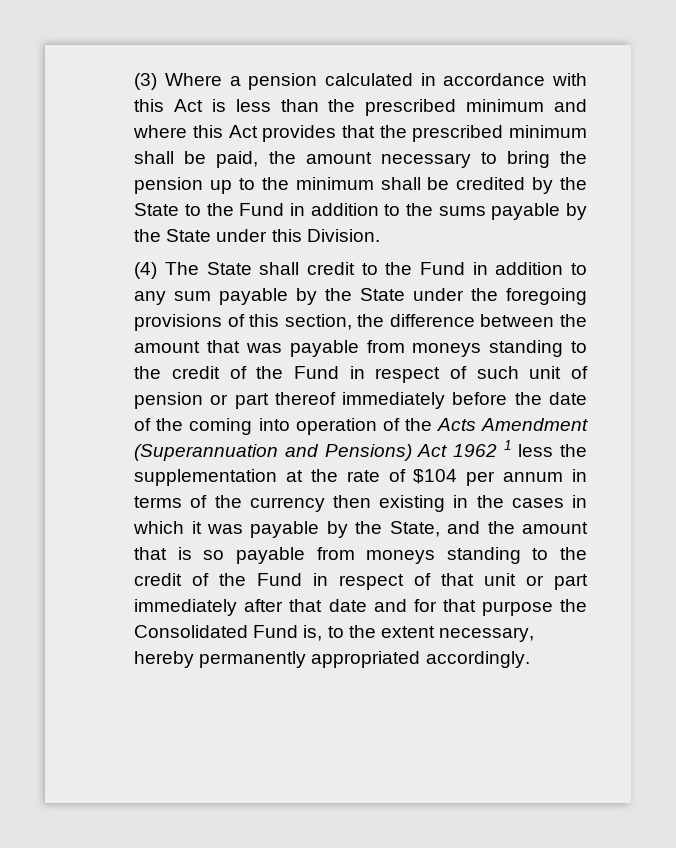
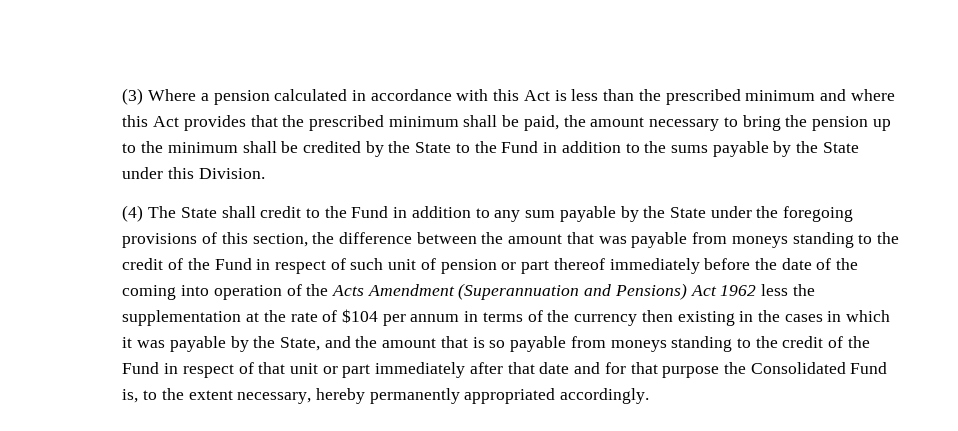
- (4) The State shall credit to the Fund in addition to any sum payable by the State under the foregoing provisions of this section, the difference between the amount that was payable from moneys standing to the credit of the Fund in respect of such unit of pension or part thereof immediately before the date of the coming into operation of the Acts Amendment (Superannuation and Pensions) Act 1962 1 less the supplementation at the rate of $104 per annum in terms of the currency then existing in the cases in which it was payable by the State, and the amount that is so payable from moneys standing to the credit of the Fund in respect of that unit or part immediately after that date and for that purpose the Consolidated Fund is, to the extent necessary, hereby permanently appropriated accordingly.
+ (4) The State shall credit to the Fund in addition to any sum payable by the State under the foregoing provisions of this section, the difference between the amount that was payable from moneys standing to the credit of the Fund in respect of such unit of pension or part thereof immediately before the date of the coming into operation of the Acts Amendment (Superannuation and Pensions) Act 1962 less the supplementation at the rate of $104 per annum in terms of the currency then existing in the cases in which it was payable by the State, and the amount that is so payable from moneys standing to the credit of the Fund in respect of that unit or part immediately after that date and for that purpose the Consolidated Fund is, to the extent necessary, hereby permanently appropriated accordingly.

